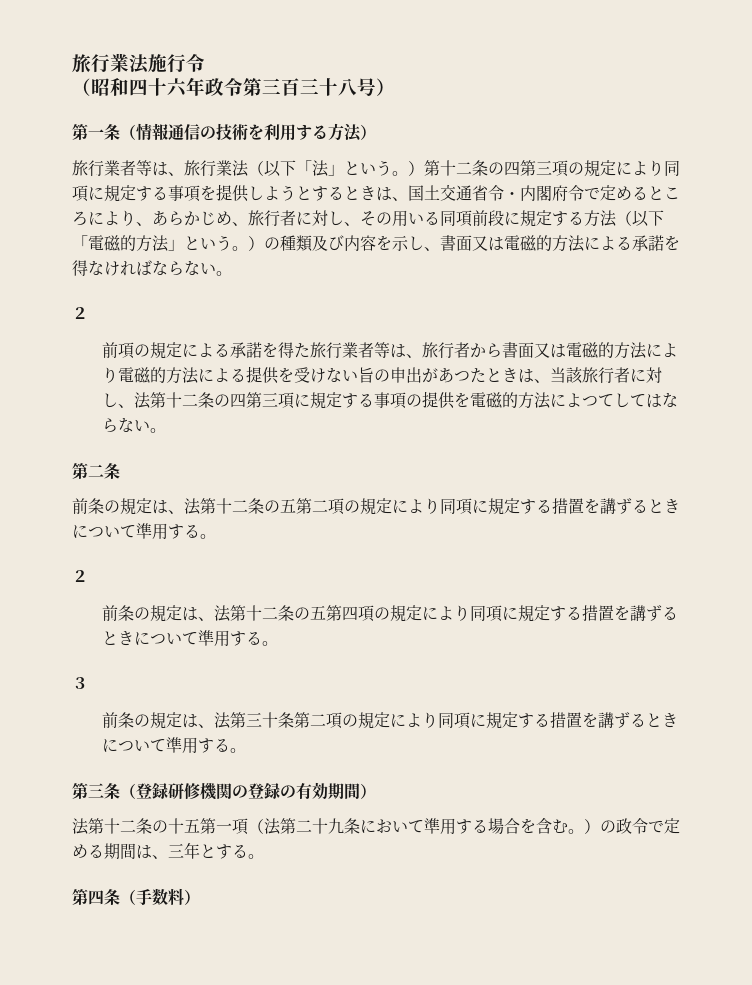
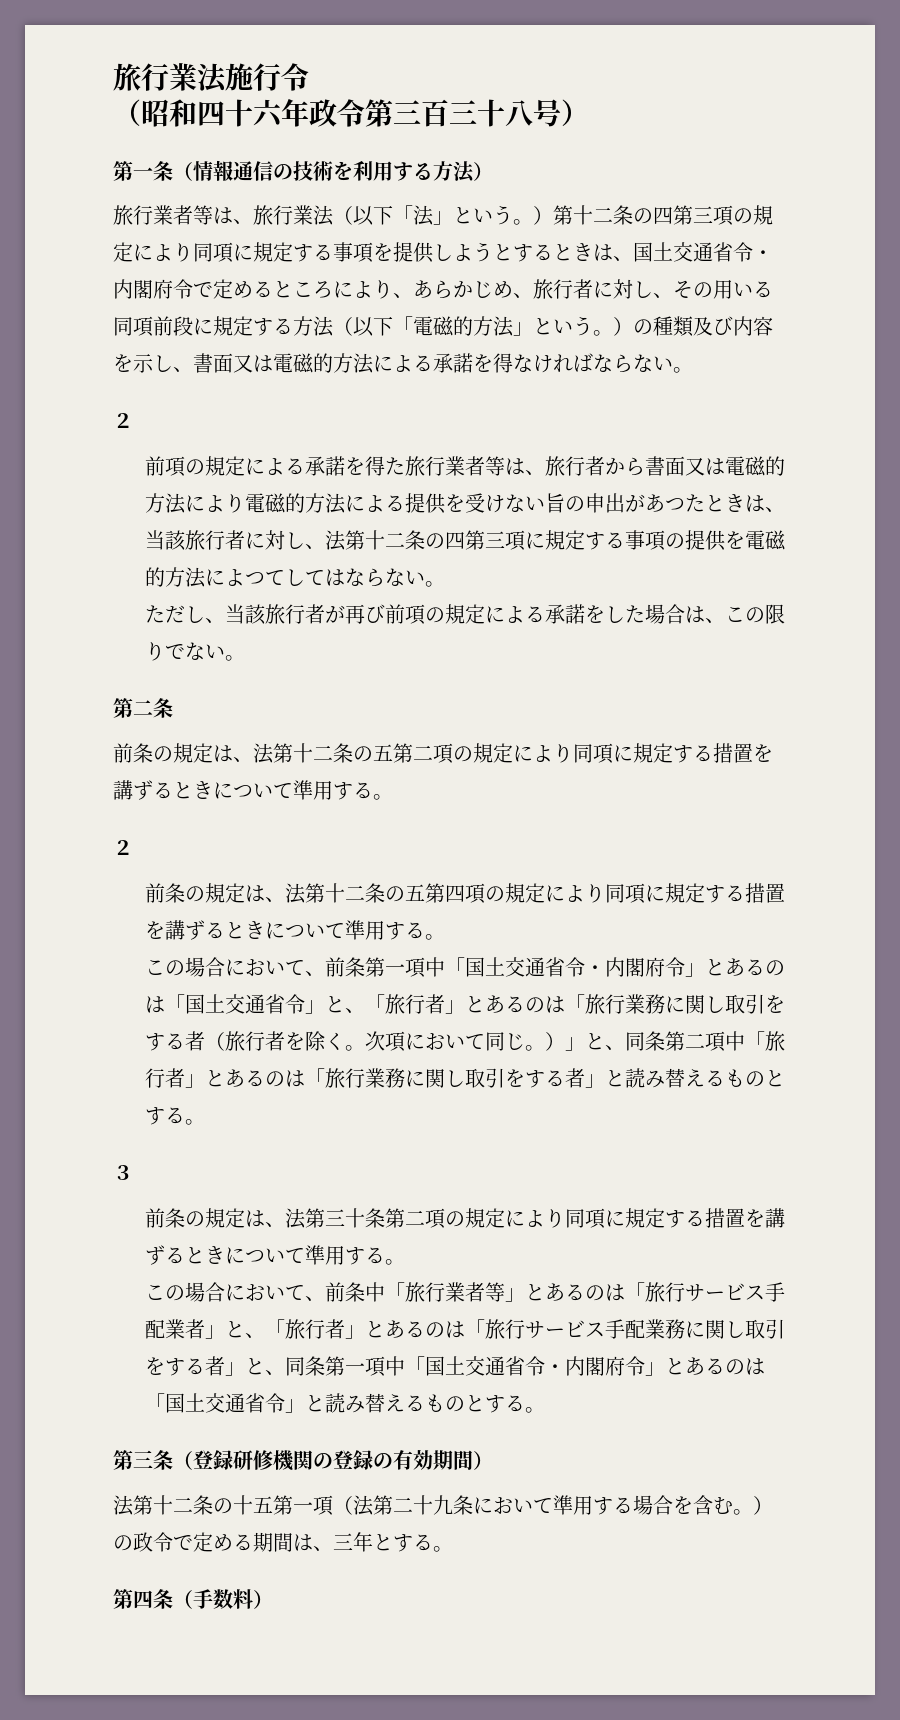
+ ただし、当該旅行者が再び前項の規定による承諾をした場合は、この限りでない。
+ この場合において、前条第一項中「国土交通省令・内閣府令」とあるのは「国土交通省令」と、「旅行者」とあるのは「旅行業務に関し取引をする者（旅行者を除く。次項において同じ。）」と、同条第二項中「旅行者」とあるのは「旅行業務に関し取引をする者」と読み替えるものとする。
+ この場合において、前条中「旅行業者等」とあるのは「旅行サービス手配業者」と、「旅行者」とあるのは「旅行サービス手配業務に関し取引をする者」と、同条第一項中「国土交通省令・内閣府令」とあるのは「国土交通省令」と読み替えるものとする。

